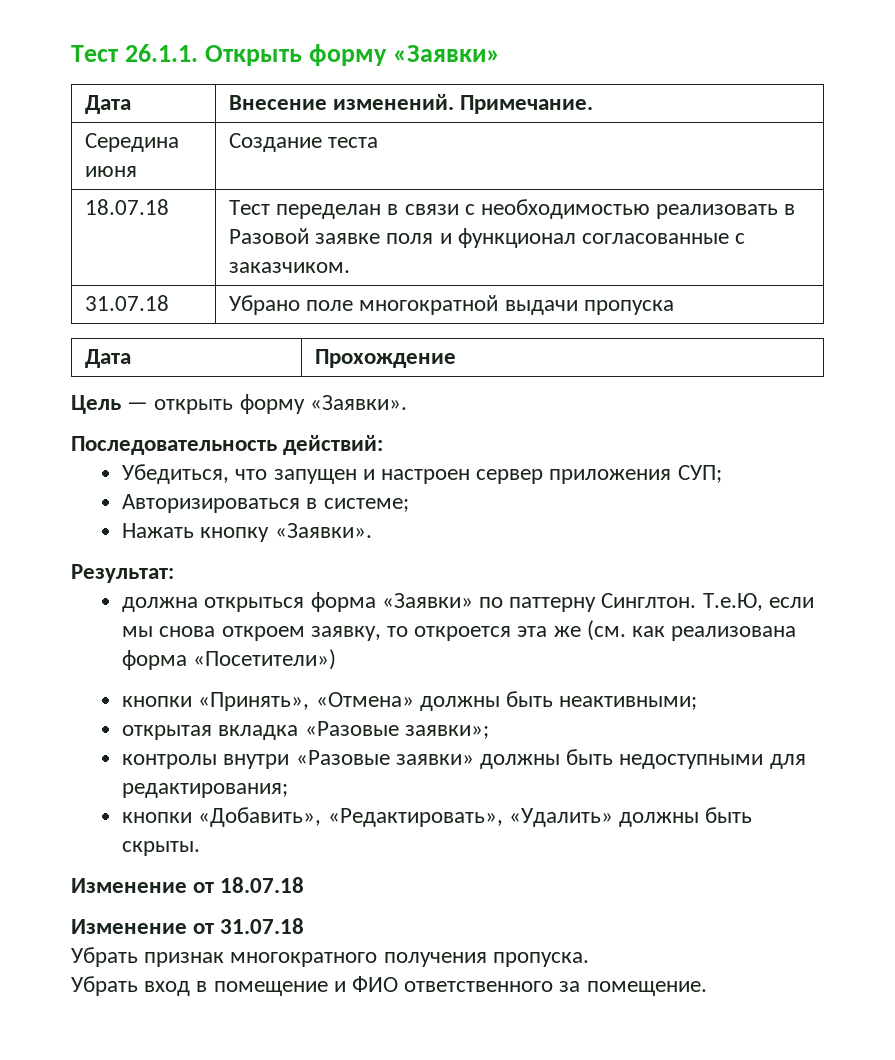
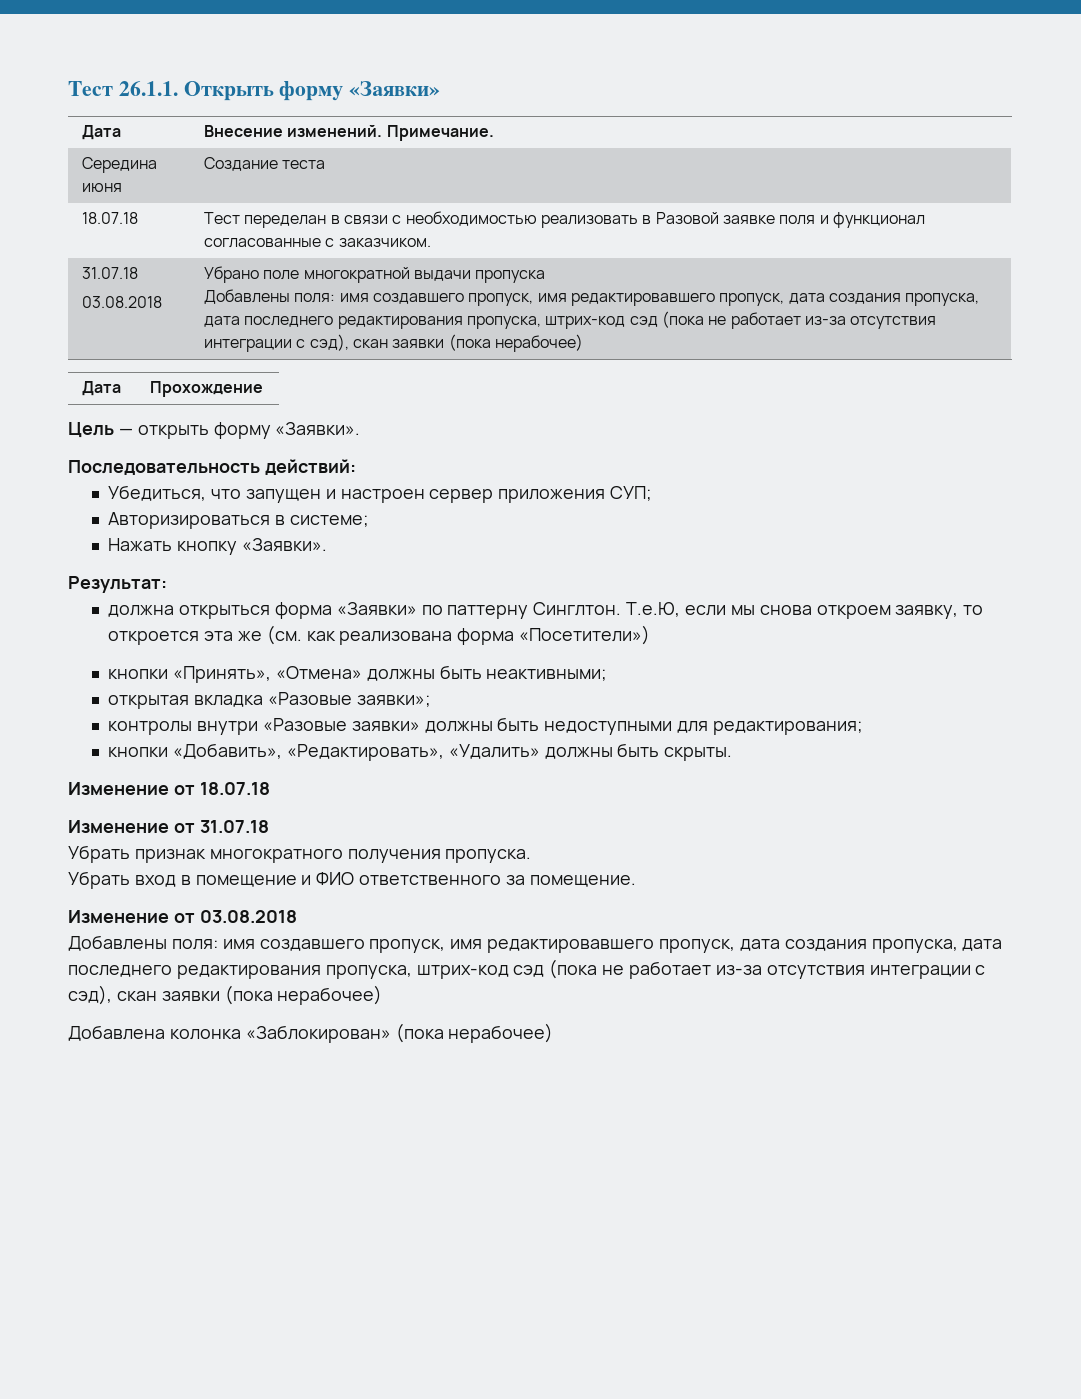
  18.07.18 | Тест переделан в связи с необходимостью реализовать в Разовой заявке поля и функционал согласованные с заказчиком.
- 31.07.18 | Убрано поле многократной выдачи пропуска
+ 31.07.18
+ 03.08.2018 | Убрано поле многократной выдачи пропуска
+ Добавлены поля: имя создавшего пропуск, имя редактировавшего пропуск, дата создания пропуска, дата последнего редактирования пропуска, штрих-код сэд (пока не работает из-за отсутствия интеграции с сэд), скан заявки (пока нерабочее)
+ Изменение от 03.08.2018
+ Добавлены поля: имя создавшего пропуск, имя редактировавшего пропуск, дата создания пропуска, дата последнего редактирования пропуска, штрих-код сэд (пока не работает из-за отсутствия интеграции с сэд), скан заявки (пока нерабочее)
+ Добавлена колонка «Заблокирован» (пока нерабочее)

